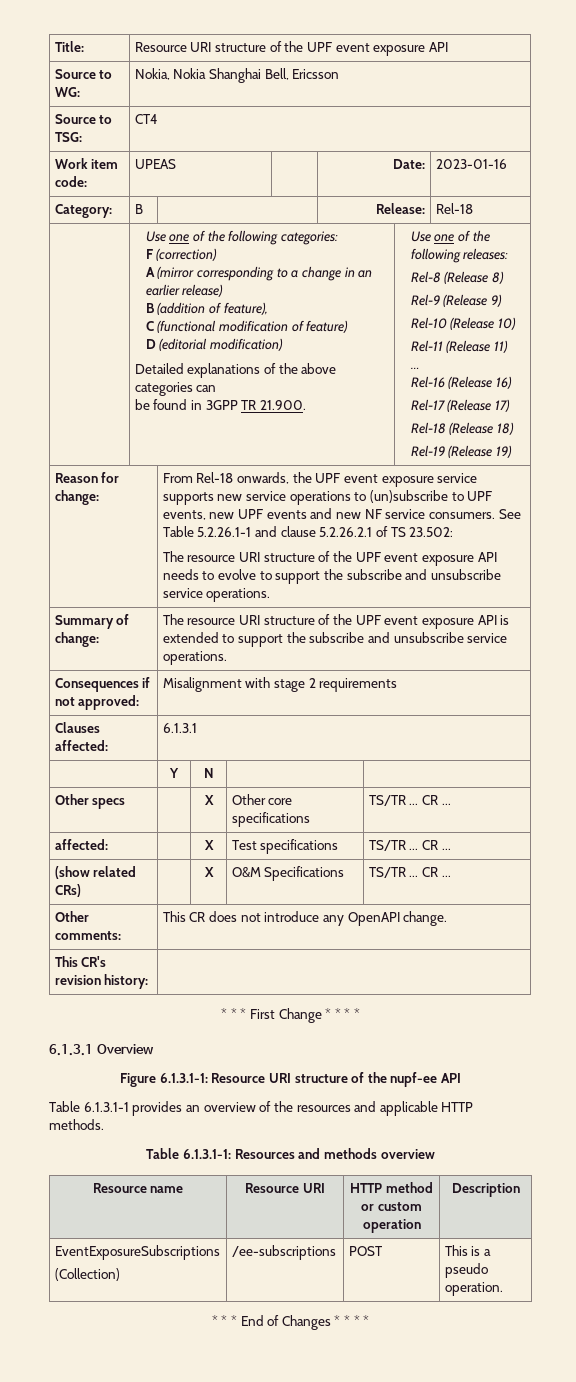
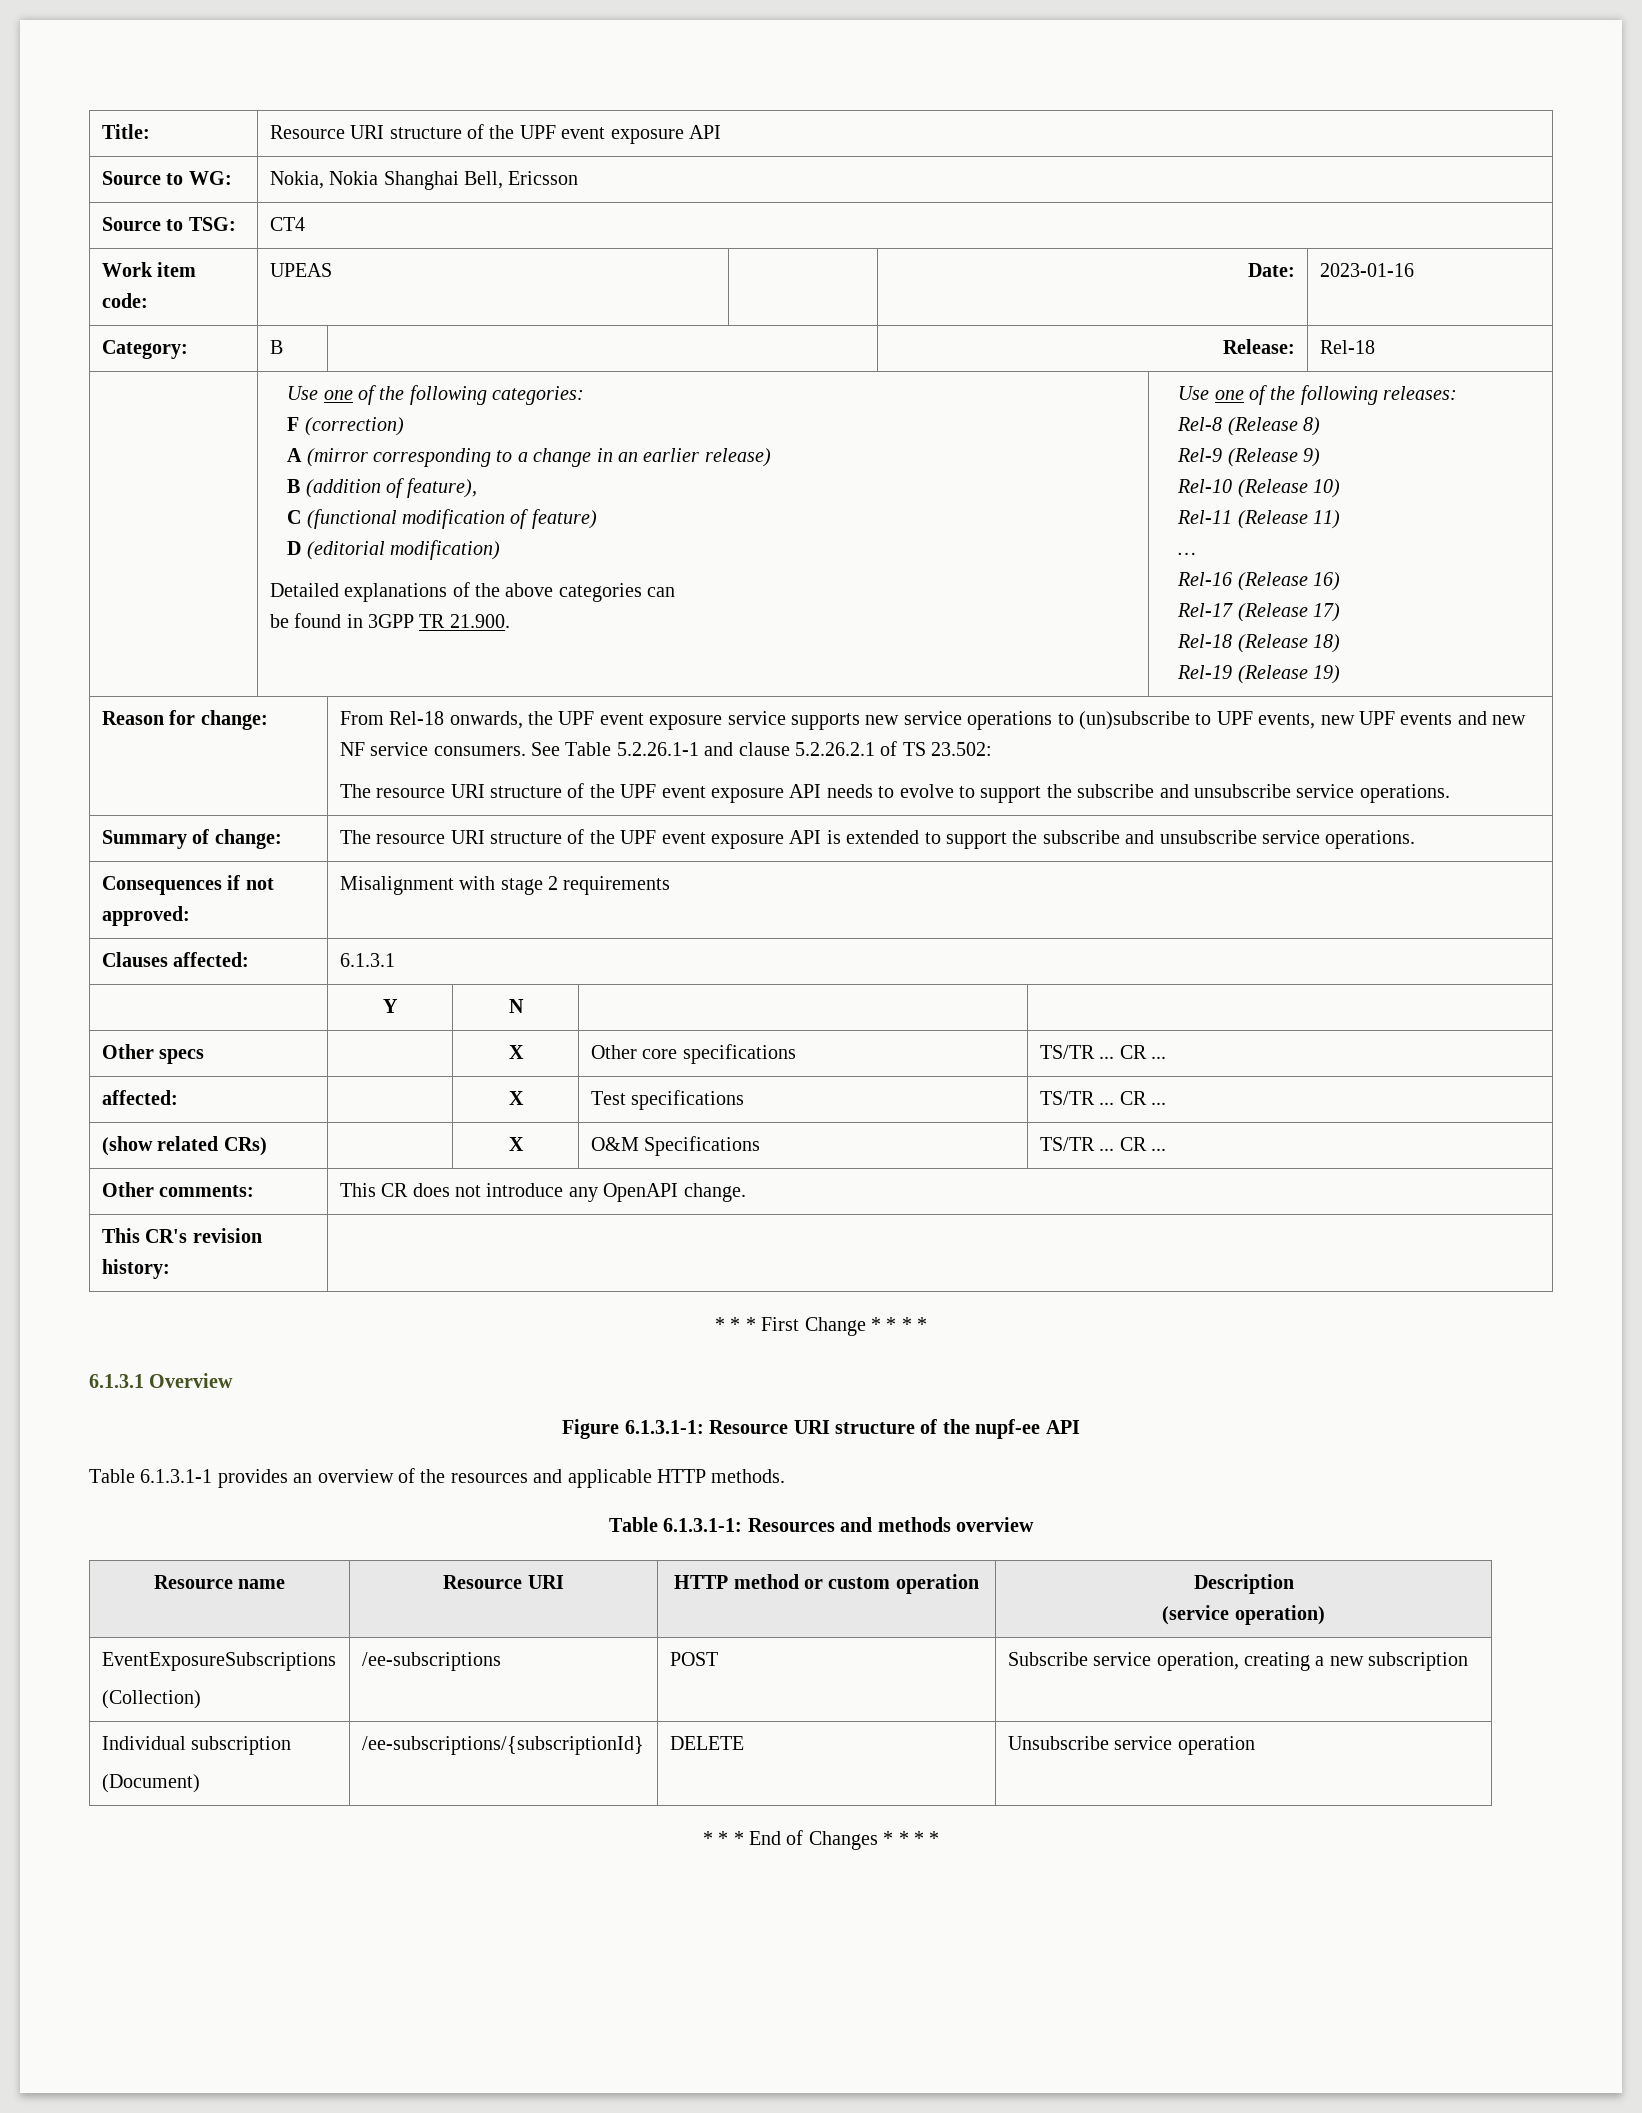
  Resource name | Resource URI | HTTP method or custom operation | Description
+ (service operation)
  EventExposureSubscriptions
- (Collection) | /ee-subscriptions | POST | This is a pseudo operation.
+ (Collection) | /ee-subscriptions | POST | Subscribe service operation, creating a new subscription
+ Individual subscription
+ (Document) | /ee-subscriptions/{subscriptionId} | DELETE | Unsubscribe service operation

